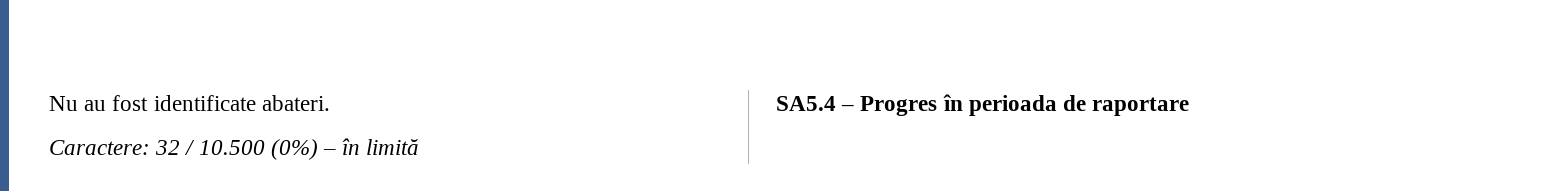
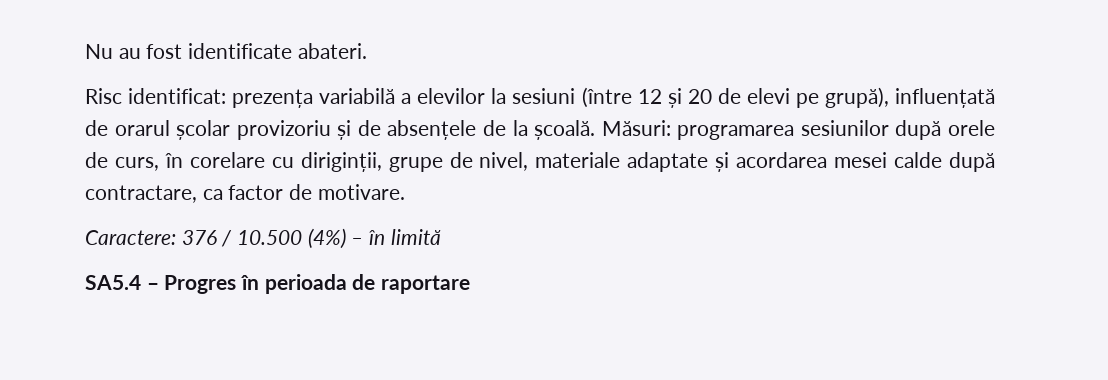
+ Risc identificat: prezența variabilă a elevilor la sesiuni (între 12 și 20 de elevi pe grupă), influențată de orarul școlar provizoriu și de absențele de la școală. Măsuri: programarea sesiunilor după orele de curs, în corelare cu diriginții, grupe de nivel, materiale adaptate și acordarea mesei calde după contractare, ca factor de motivare.
- Caractere: 32 / 10.500 (0%) – în limită
+ Caractere: 376 / 10.500 (4%) – în limită

